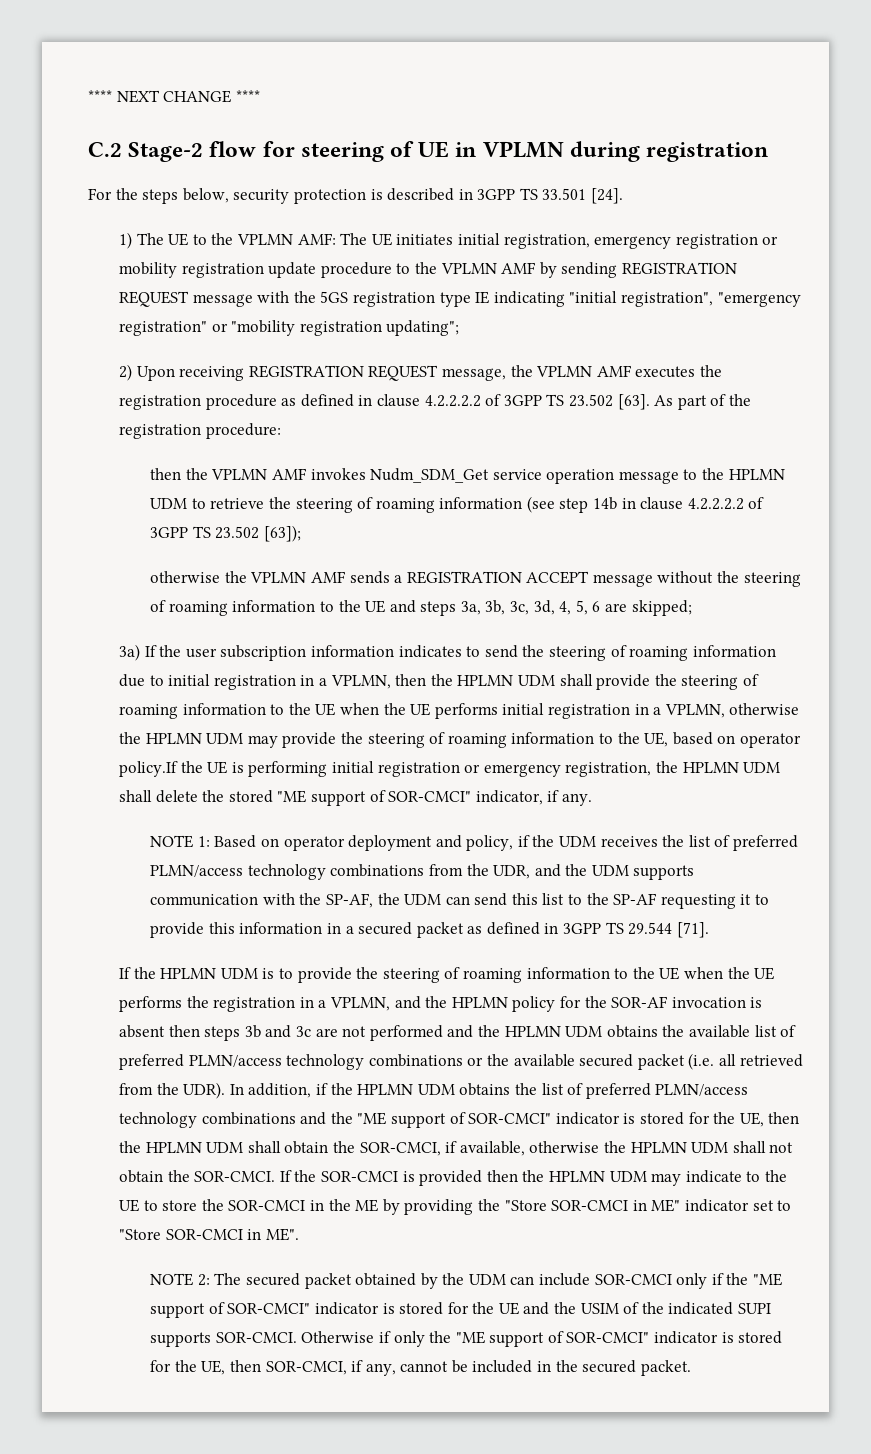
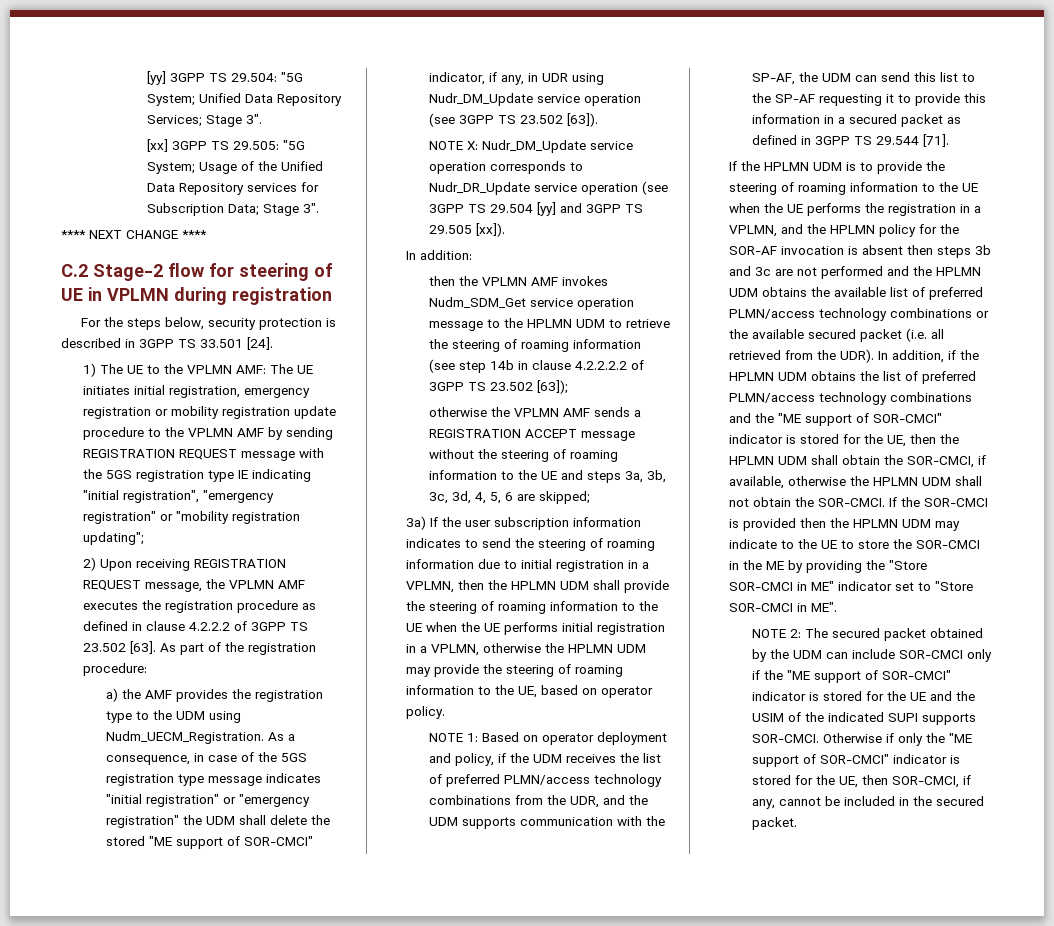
+ [yy] 3GPP TS 29.504: "5G System; Unified Data Repository Services; Stage 3".
+ [xx] 3GPP TS 29.505: "5G System; Usage of the Unified Data Repository services for Subscription Data; Stage 3".
- 2) Upon receiving REGISTRATION REQUEST message, the VPLMN AMF executes the registration procedure as defined in clause 4.2.2.2.2 of 3GPP TS 23.502 [63].
+ 2) Upon receiving REGISTRATION REQUEST message, the VPLMN AMF executes the registration procedure as defined in clause 4.2.2.2 of 3GPP TS 23.502 [63].
+ a) the AMF provides the registration type to the UDM using Nudm_UECM_Registration. As a consequence, in case of the 5GS registration type message indicates "initial registration" or "emergency registration" the UDM shall delete the stored "ME support of SOR-CMCI" indicator, if any, in UDR using Nudr_DM_Update service operation (see 3GPP TS 23.502 [63]).
+ NOTE X: Nudr_DM_Update service operation corresponds to Nudr_DR_Update service operation (see 3GPP TS 29.504 [yy] and 3GPP TS 29.505 [xx]).
+ In addition:
- 3a) If the user subscription information indicates to send the steering of roaming information due to initial registration in a VPLMN, then the HPLMN UDM shall provide the steering of roaming information to the UE when the UE performs initial registration in a VPLMN, otherwise the HPLMN UDM may provide the steering of roaming information to the UE, based on operator policy.If the UE is performing initial registration or emergency registration, the HPLMN UDM shall delete the stored "ME support of SOR-CMCI" indicator, if any.
+ 3a) If the user subscription information indicates to send the steering of roaming information due to initial registration in a VPLMN, then the HPLMN UDM shall provide the steering of roaming information to the UE when the UE performs initial registration in a VPLMN, otherwise the HPLMN UDM may provide the steering of roaming information to the UE, based on operator policy.

